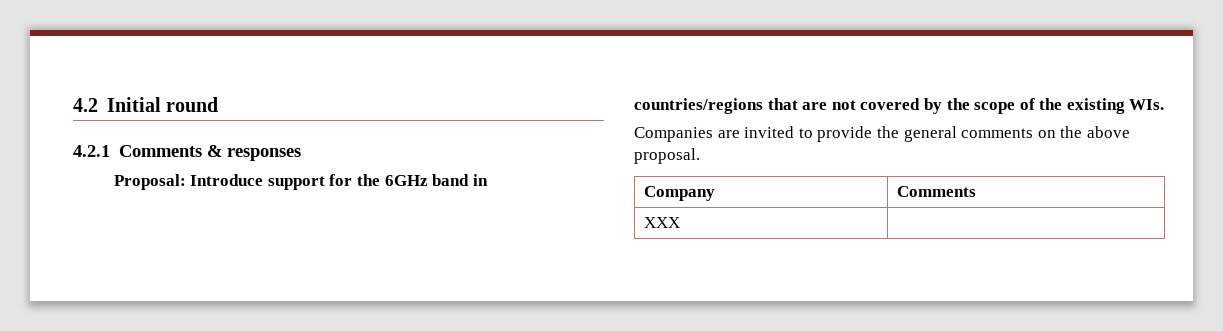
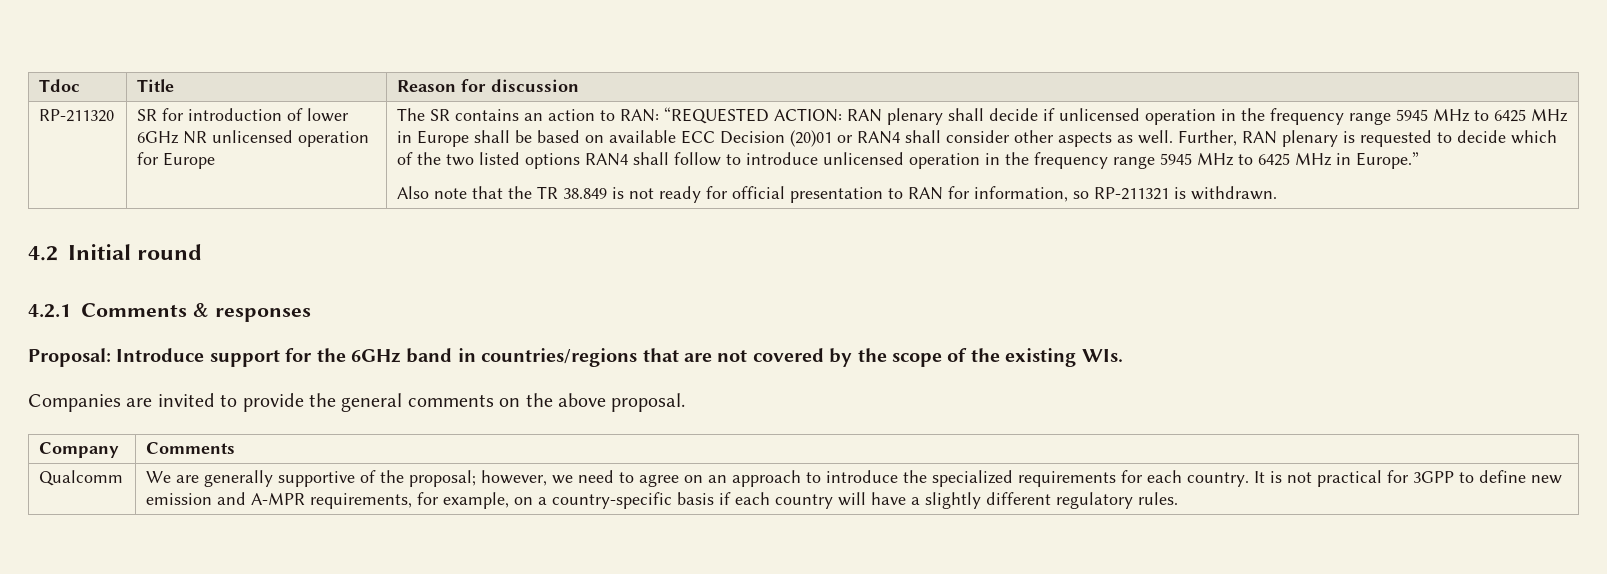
+ Tdoc | Title | Reason for discussion
+ RP-211320 | SR for introduction of lower 6GHz NR unlicensed operation for Europe | The SR contains an action to RAN: “REQUESTED ACTION: RAN plenary shall decide if unlicensed operation in the frequency range 5945 MHz to 6425 MHz in Europe shall be based on available ECC Decision (20)01 or RAN4 shall consider other aspects as well. Further, RAN plenary is requested to decide which of the two listed options RAN4 shall follow to introduce unlicensed operation in the frequency range 5945 MHz to 6425 MHz in Europe.”
+ Also note that the TR 38.849 is not ready for official presentation to RAN for information, so RP-211321 is withdrawn.
- XXX
+ Qualcomm | We are generally supportive of the proposal; however, we need to agree on an approach to introduce the specialized requirements for each country. It is not practical for 3GPP to define new emission and A-MPR requirements, for example, on a country-specific basis if each country will have a slightly different regulatory rules.

